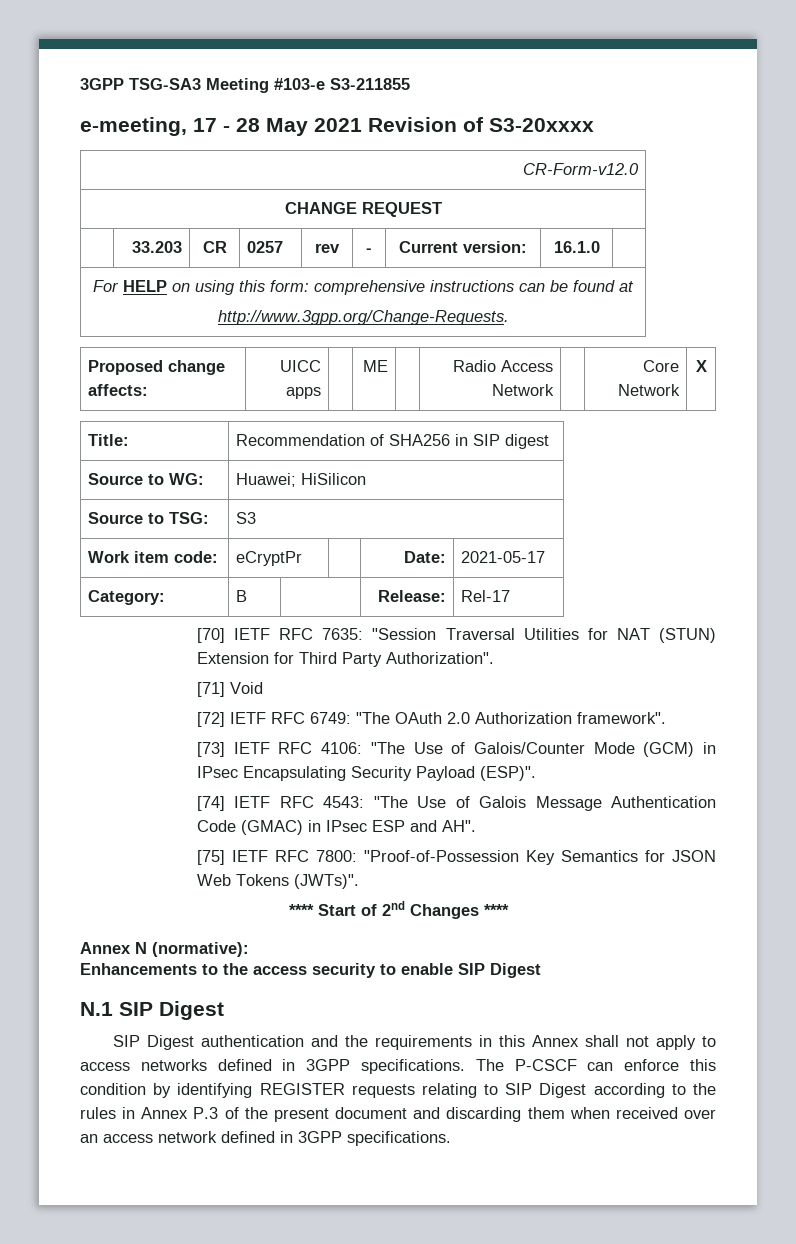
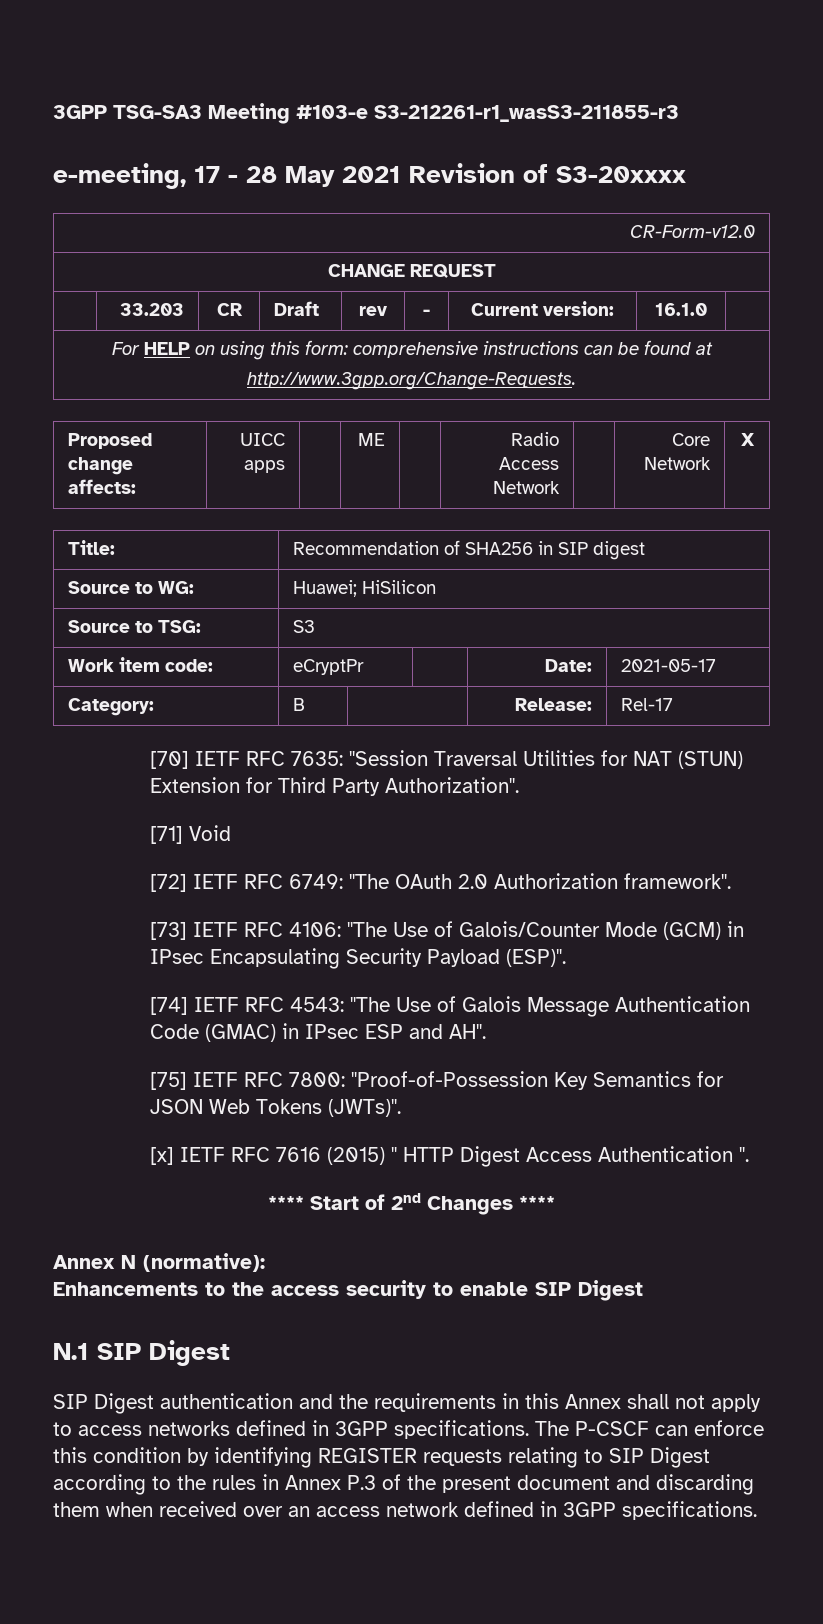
- 3GPP TSG-SA3 Meeting #103-e S3-211855
+ 3GPP TSG-SA3 Meeting #103-e S3-212261-r1_wasS3-211855-r3
- | 33.203 | CR | 0257 | rev | - | Current version: | 16.1.0 |
+ | 33.203 | CR | Draft | rev | - | Current version: | 16.1.0 |
+ [x] IETF RFC 7616 (2015) " HTTP Digest Access Authentication ".

